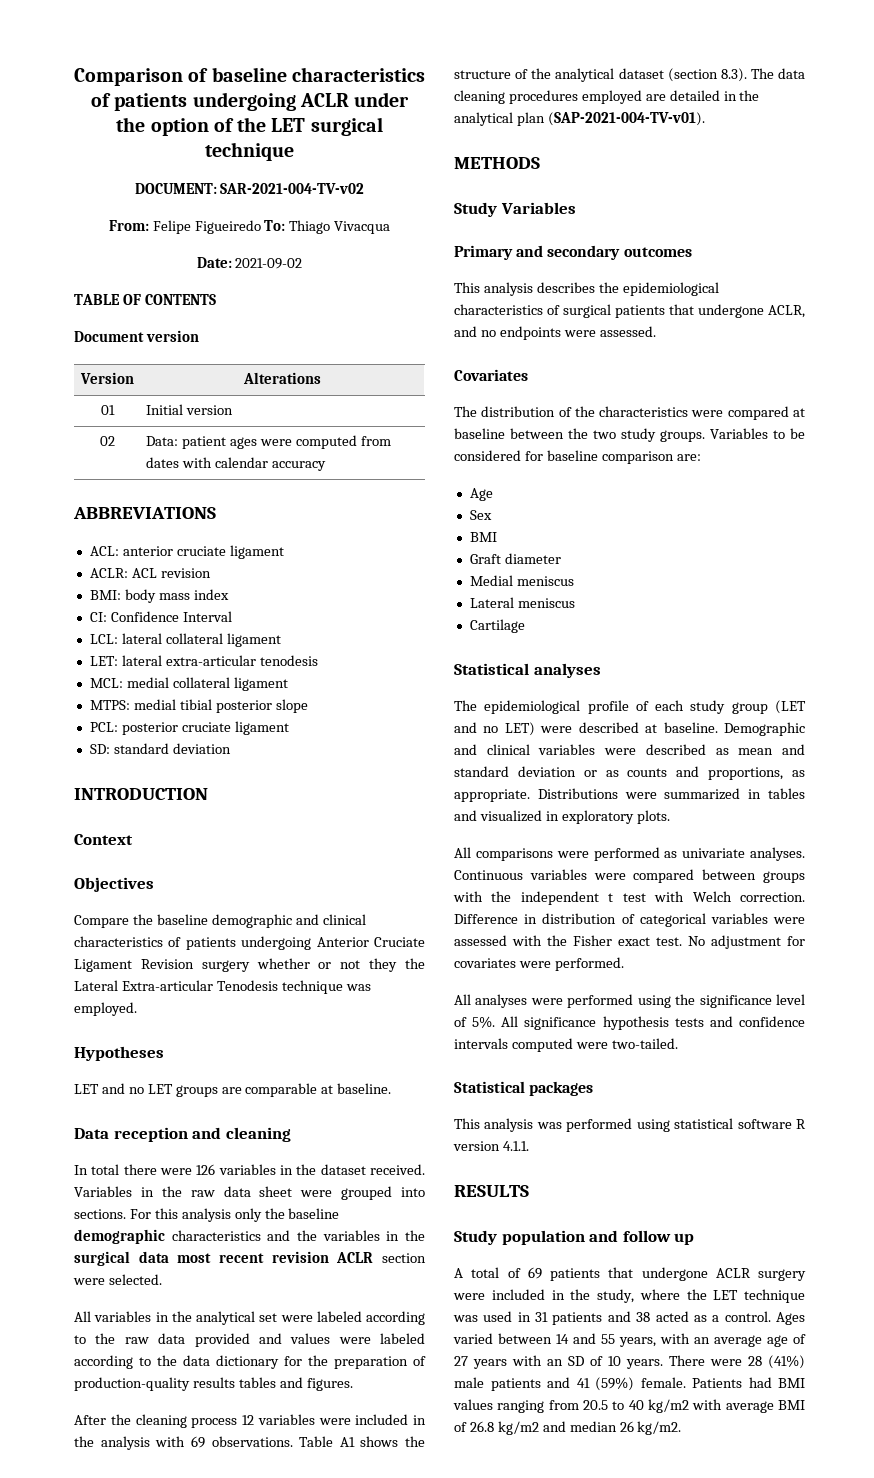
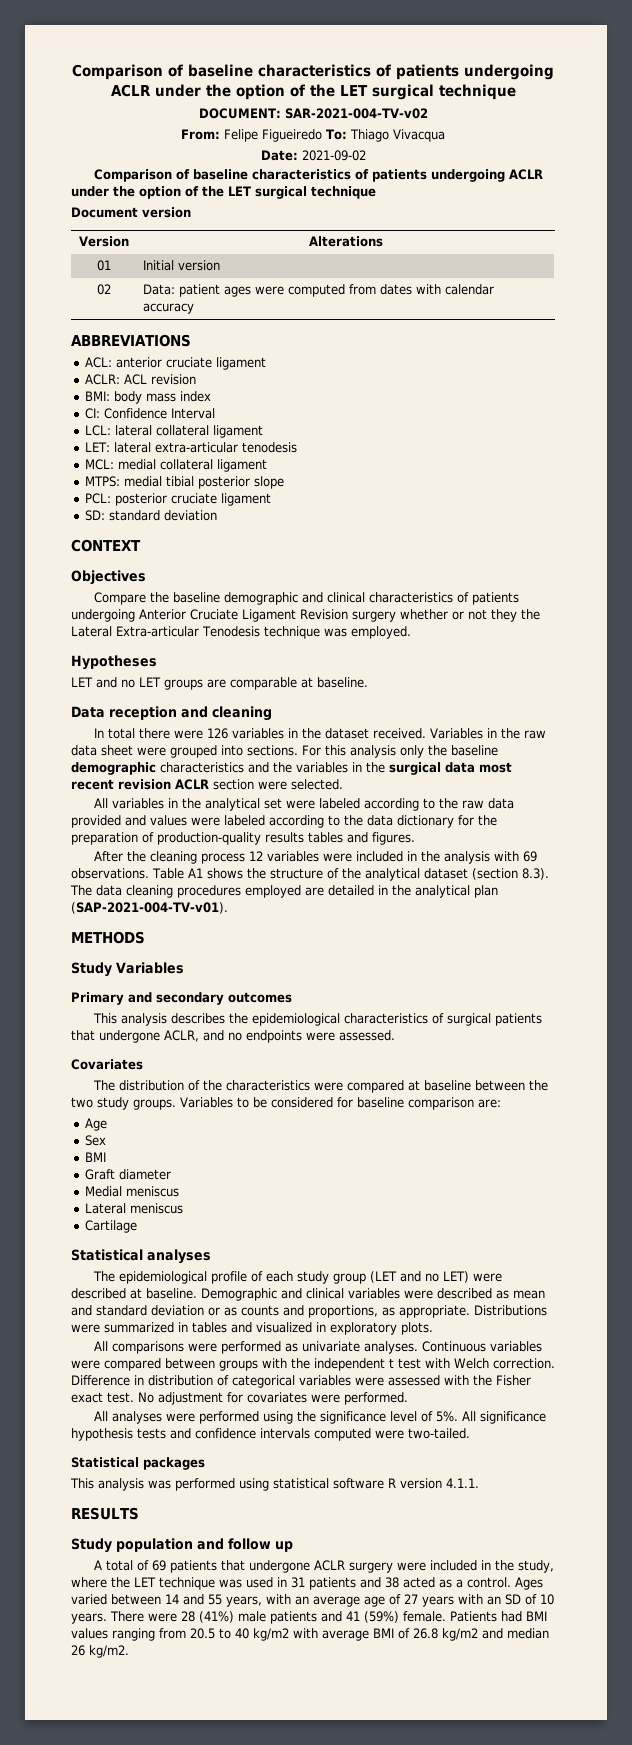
  Date: 2021-09-02
- TABLE OF CONTENTS
+ Comparison of baseline characteristics of patients undergoing ACLR under the option of the LET surgical technique
- INTRODUCTION
- Context
+ CONTEXT

